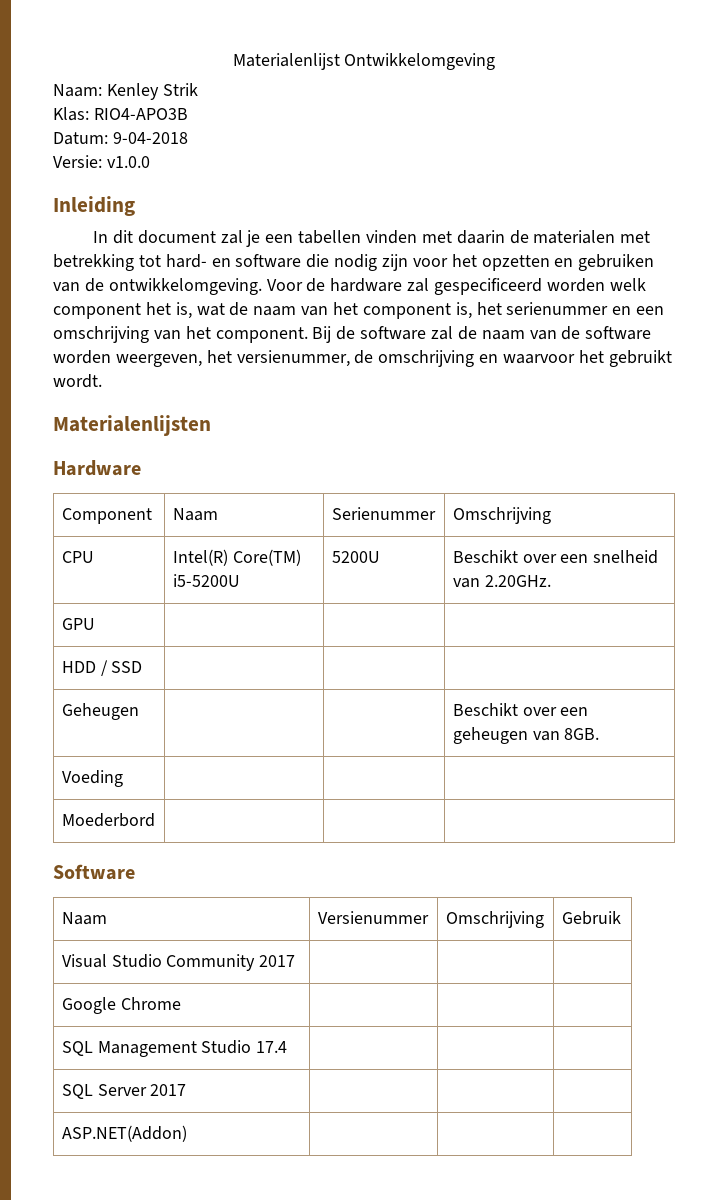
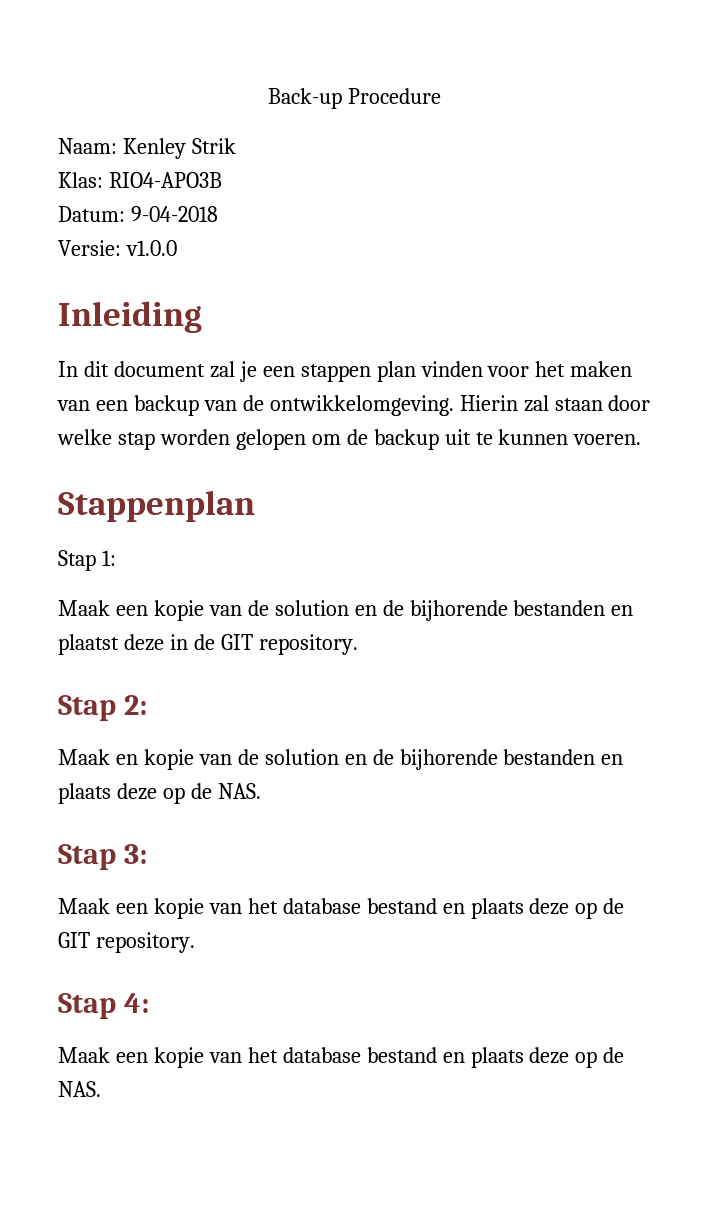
- Materialenlijst Ontwikkelomgeving
+ Back-up Procedure
- In dit document zal je een tabellen vinden met daarin de materialen met betrekking tot hard- en software die nodig zijn voor het opzetten en gebruiken van de ontwikkelomgeving. Voor de hardware zal gespecificeerd worden welk component het is, wat de naam van het component is, het serienummer en een omschrijving van het component. Bij de software zal de naam van de software worden weergeven, het versienummer, de omschrijving en waarvoor het gebruikt wordt.
- Materialenlijsten
- Hardware
- Component | Naam | Serienummer | Omschrijving
- CPU | Intel(R) Core(TM) i5-5200U | 5200U | Beschikt over een snelheid van 2.20GHz.
- GPU | | |
- HDD / SSD | | |
- Geheugen | | | Beschikt over een geheugen van 8GB.
- Voeding | | |
- Moederbord | | |
- Software
- Naam | Versienummer | Omschrijving | Gebruik
- Visual Studio Community 2017 | | |
- Google Chrome | | |
- SQL Management Studio 17.4 | | |
- SQL Server 2017 | | |
- ASP.NET(Addon) | | |
+ In dit document zal je een stappen plan vinden voor het maken van een backup van de ontwikkelomgeving. Hierin zal staan door welke stap worden gelopen om de backup uit te kunnen voeren.
+ Stappenplan
+ Stap 1:
+ Maak een kopie van de solution en de bijhorende bestanden en plaatst deze in de GIT repository.
+ Stap 2:
+ Maak en kopie van de solution en de bijhorende bestanden en plaats deze op de NAS.
+ Stap 3:
+ Maak een kopie van het database bestand en plaats deze op de GIT repository.
+ Stap 4:
+ Maak een kopie van het database bestand en plaats deze op de NAS.

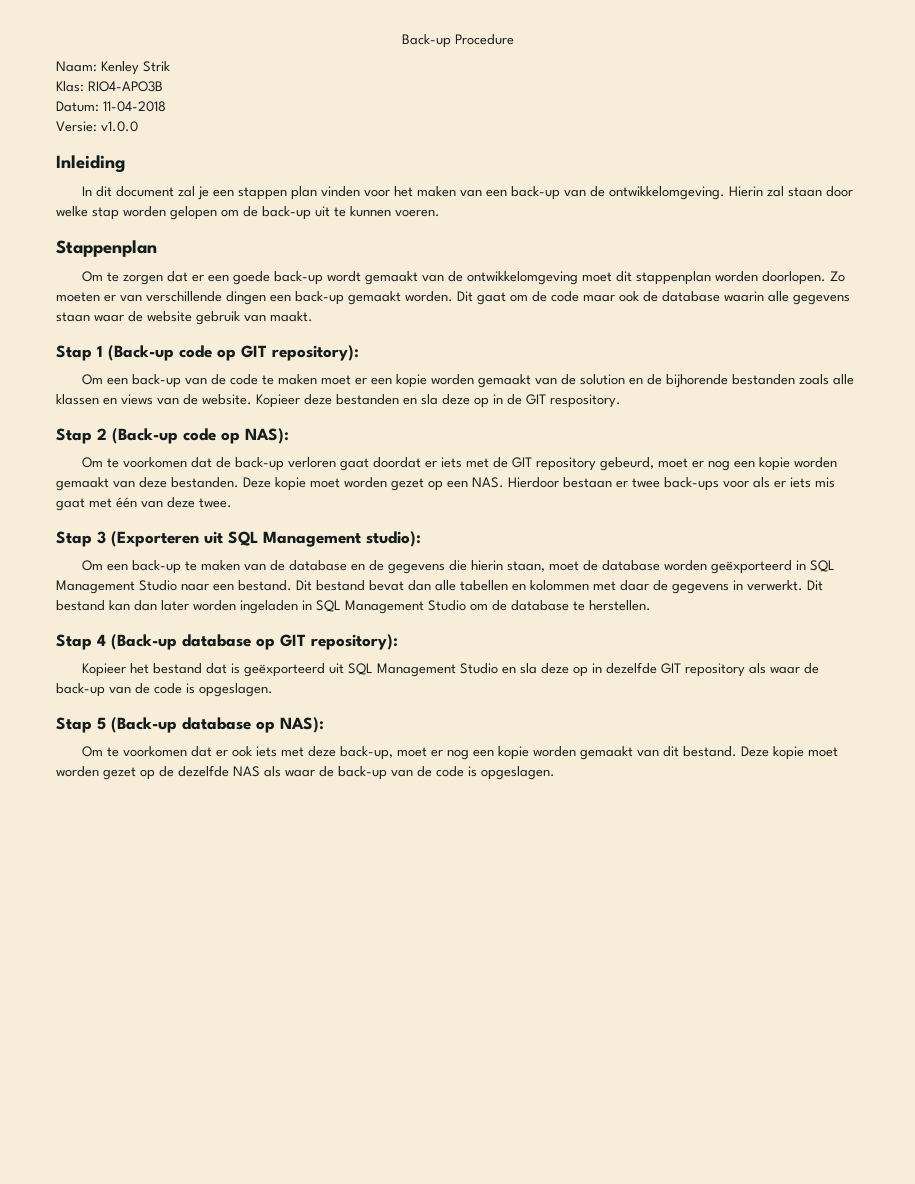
- Datum: 9-04-2018
+ Datum: 11-04-2018
- In dit document zal je een stappen plan vinden voor het maken van een backup van de ontwikkelomgeving.
+ In dit document zal je een stappen plan vinden voor het maken van een back-up van de ontwikkelomgeving.
- Hierin zal staan door welke stap worden gelopen om de backup uit te kunnen voeren.
+ Hierin zal staan door welke stap worden gelopen om de back-up uit te kunnen voeren.
- Stap 1:
- Maak een kopie van de solution en de bijhorende bestanden en plaatst deze in de GIT repository.
- Stap 2:
- Maak en kopie van de solution en de bijhorende bestanden en plaats deze op de NAS.
- Stap 3:
- Maak een kopie van het database bestand en plaats deze op de GIT repository.
- Stap 4:
- Maak een kopie van het database bestand en plaats deze op de NAS.
+ Om te zorgen dat er een goede back-up wordt gemaakt van de ontwikkelomgeving moet dit stappenplan worden doorlopen. Zo moeten er van verschillende dingen een back-up gemaakt worden. Dit gaat om de code maar ook de database waarin alle gegevens staan waar de website gebruik van maakt.
+ Stap 1 (Back-up code op GIT repository):
+ Om een back-up van de code te maken moet er een kopie worden gemaakt van de solution en de bijhorende bestanden zoals alle klassen en views van de website. Kopieer deze bestanden en sla deze op in de GIT respository.
+ Stap 2 (Back-up code op NAS):
+ Om te voorkomen dat de back-up verloren gaat doordat er iets met de GIT repository gebeurd, moet er nog een kopie worden gemaakt van deze bestanden. Deze kopie moet worden gezet op een NAS. Hierdoor bestaan er twee back-ups voor als er iets mis gaat met één van deze twee.
+ Stap 3 (Exporteren uit SQL Management studio):
+ Om een back-up te maken van de database en de gegevens die hierin staan, moet de database worden geëxporteerd in SQL Management Studio naar een bestand. Dit bestand bevat dan alle tabellen en kolommen met daar de gegevens in verwerkt. Dit bestand kan dan later worden ingeladen in SQL Management Studio om de database te herstellen.
+ Stap 4 (Back-up database op GIT repository):
+ Kopieer het bestand dat is geëxporteerd uit SQL Management Studio en sla deze op in dezelfde GIT repository als waar de back-up van de code is opgeslagen.
+ Stap 5 (Back-up database op NAS):
+ Om te voorkomen dat er ook iets met deze back-up, moet er nog een kopie worden gemaakt van dit bestand. Deze kopie moet worden gezet op de dezelfde NAS als waar de back-up van de code is opgeslagen.

